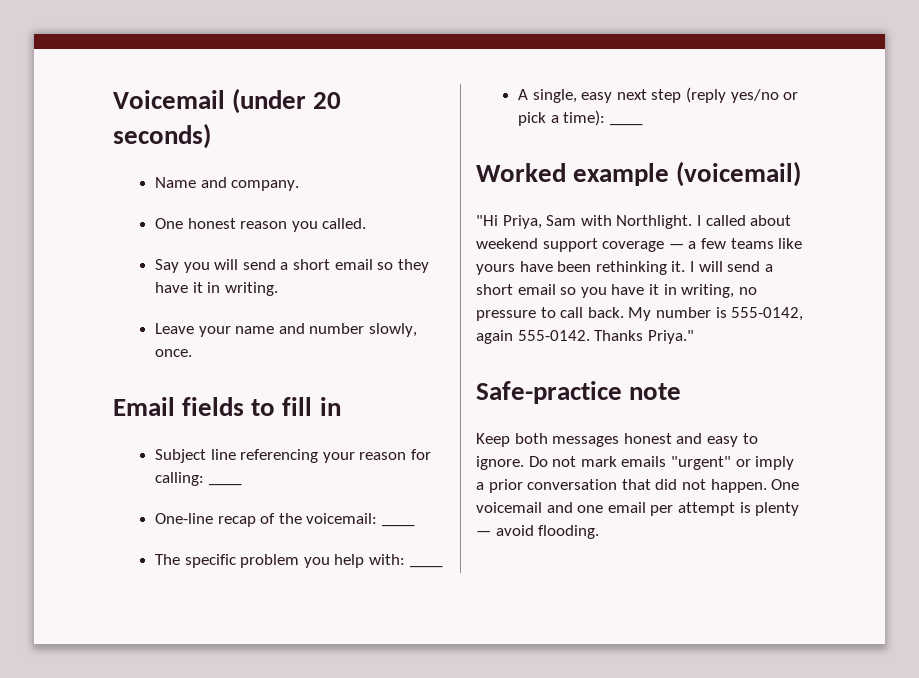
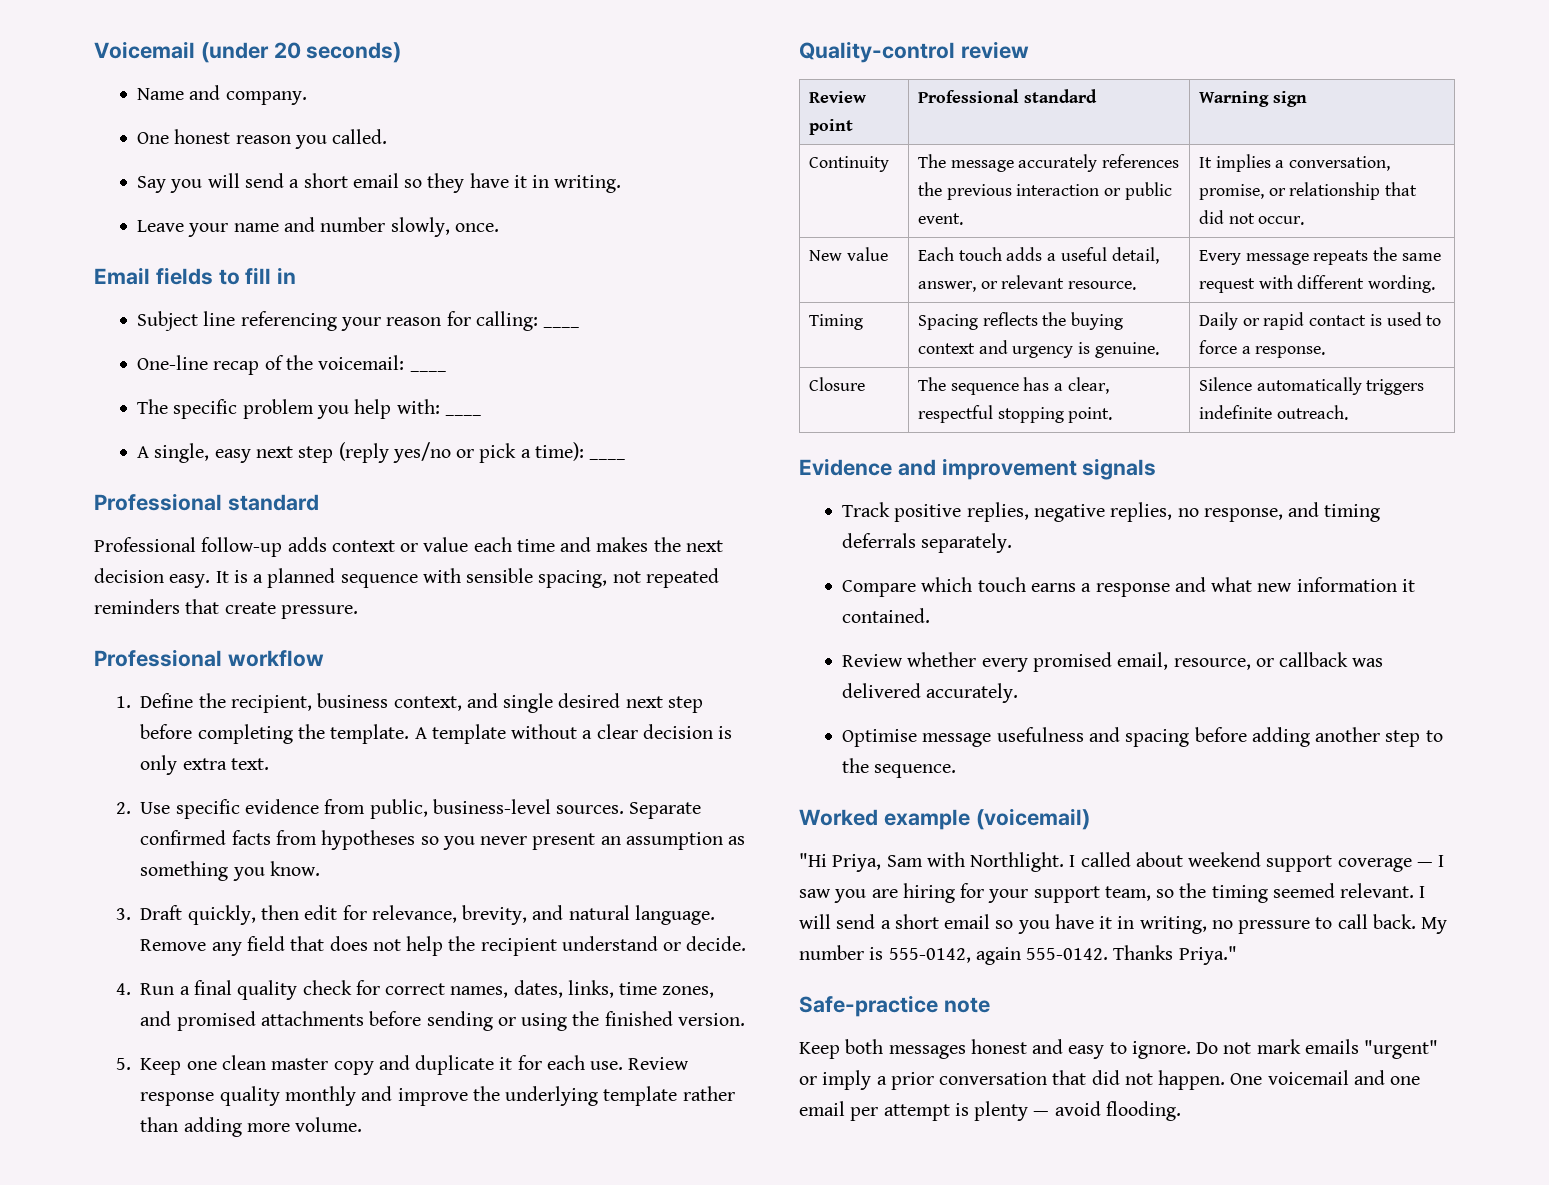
  A single, easy next step (reply yes/no or pick a time): ____
+ Professional standard
+ Professional follow-up adds context or value each time and makes the next decision easy. It is a planned sequence with sensible spacing, not repeated reminders that create pressure.
+ Professional workflow
+ 1. Define the recipient, business context, and single desired next step before completing the template. A template without a clear decision is only extra text.
+ 2. Use specific evidence from public, business-level sources. Separate confirmed facts from hypotheses so you never present an assumption as something you know.
+ 3. Draft quickly, then edit for relevance, brevity, and natural language. Remove any field that does not help the recipient understand or decide.
+ 4. Run a final quality check for correct names, dates, links, time zones, and promised attachments before sending or using the finished version.
+ 5. Keep one clean master copy and duplicate it for each use. Review response quality monthly and improve the underlying template rather than adding more volume.
+ Quality-control review
+ Review point | Professional standard | Warning sign
+ Continuity | The message accurately references the previous interaction or public event. | It implies a conversation, promise, or relationship that did not occur.
+ New value | Each touch adds a useful detail, answer, or relevant resource. | Every message repeats the same request with different wording.
+ Timing | Spacing reflects the buying context and urgency is genuine. | Daily or rapid contact is used to force a response.
+ Closure | The sequence has a clear, respectful stopping point. | Silence automatically triggers indefinite outreach.
+ Evidence and improvement signals
+ Track positive replies, negative replies, no response, and timing deferrals separately.
+ Compare which touch earns a response and what new information it contained.
+ Review whether every promised email, resource, or callback was delivered accurately.
+ Optimise message usefulness and spacing before adding another step to the sequence.
- I called about weekend support coverage — a few teams like yours have been rethinking it.
+ I called about weekend support coverage — I saw you are hiring for your support team, so the timing seemed relevant.

